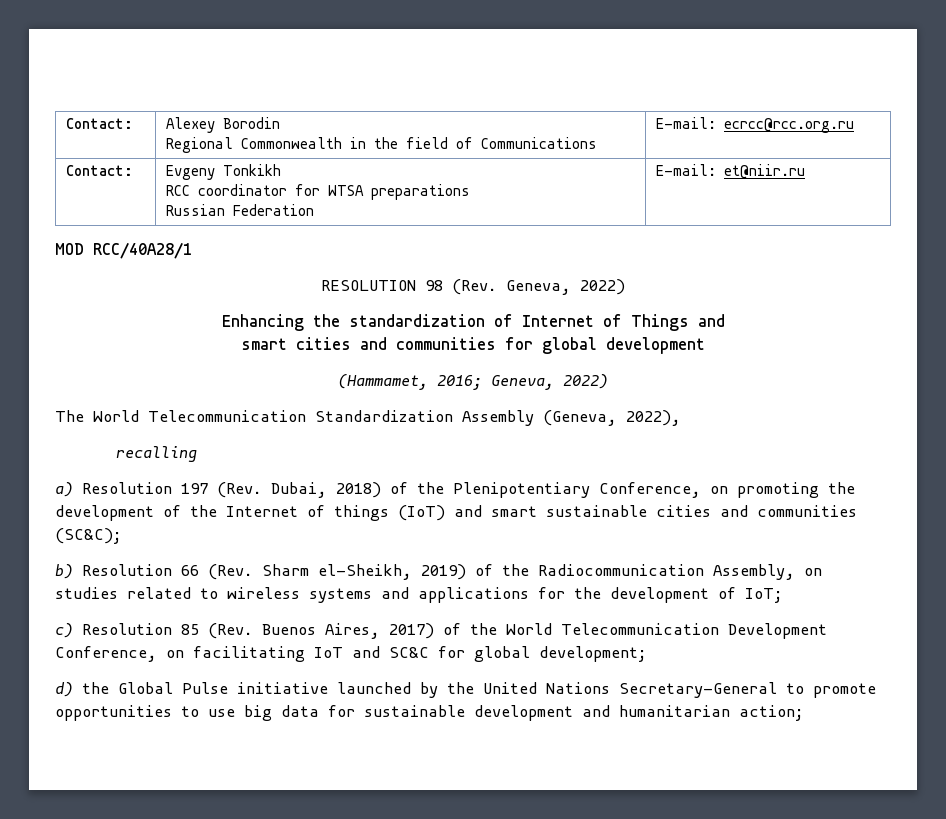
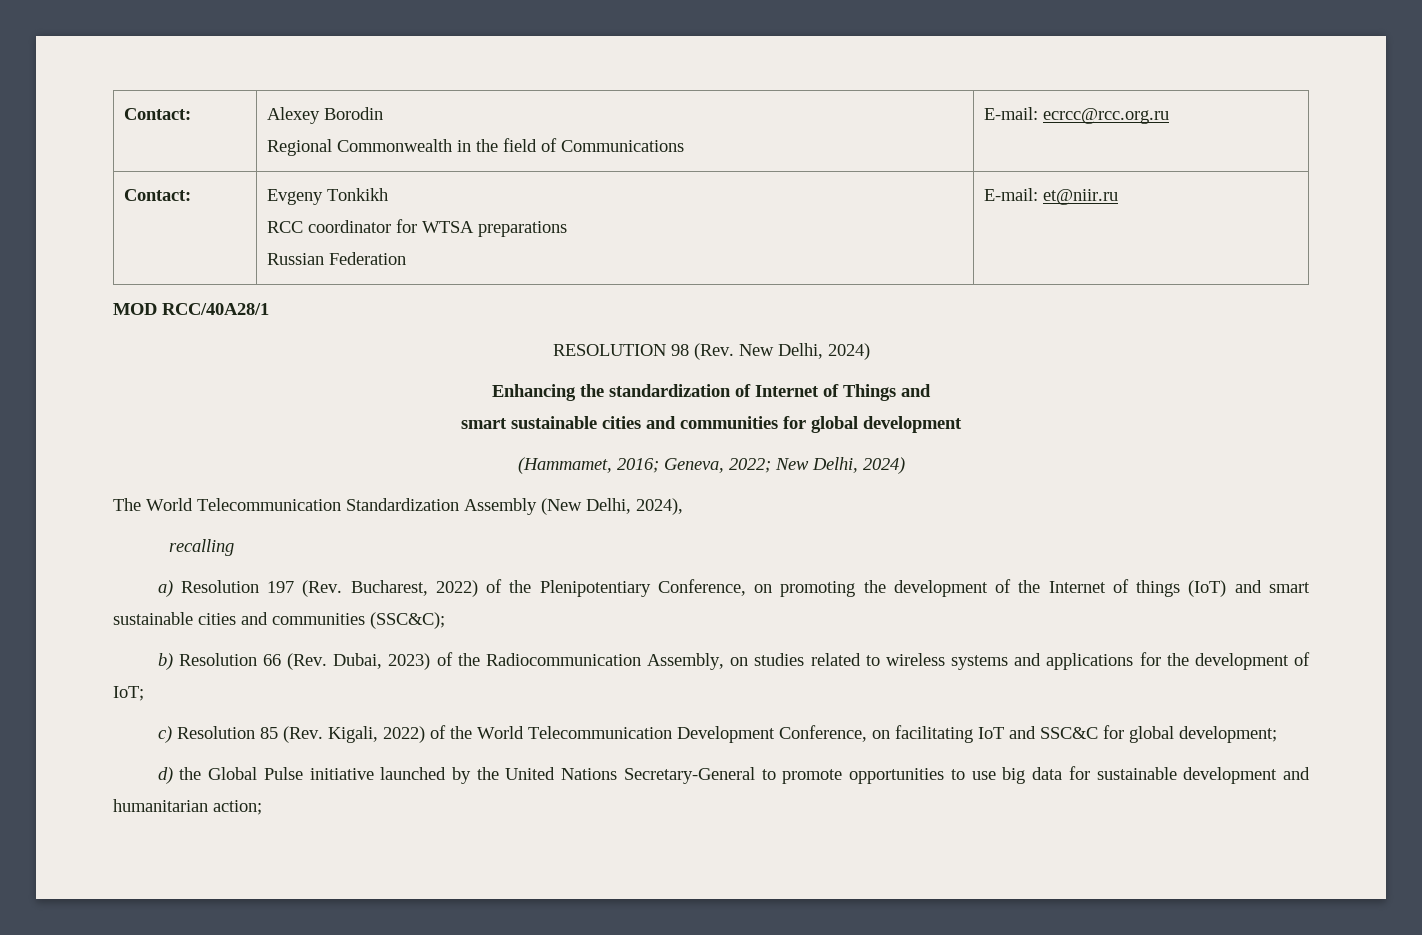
- RESOLUTION 98 (Rev. Geneva, 2022)
+ RESOLUTION 98 (Rev. New Delhi, 2024)
- smart cities and communities for global development
+ smart sustainable cities and communities for global development
- (Hammamet, 2016; Geneva, 2022)
+ (Hammamet, 2016; Geneva, 2022; New Delhi, 2024)
- The World Telecommunication Standardization Assembly (Geneva, 2022),
+ The World Telecommunication Standardization Assembly (New Delhi, 2024),
- a) Resolution 197 (Rev. Dubai, 2018) of the Plenipotentiary Conference, on promoting the development of the Internet of things (IoT) and smart sustainable cities and communities (SC&C);
+ a) Resolution 197 (Rev. Bucharest, 2022) of the Plenipotentiary Conference, on promoting the development of the Internet of things (IoT) and smart sustainable cities and communities (SSC&C);
- b) Resolution 66 (Rev. Sharm el-Sheikh, 2019) of the Radiocommunication Assembly, on studies related to wireless systems and applications for the development of IoT;
+ b) Resolution 66 (Rev. Dubai, 2023) of the Radiocommunication Assembly, on studies related to wireless systems and applications for the development of IoT;
- c) Resolution 85 (Rev. Buenos Aires, 2017) of the World Telecommunication Development Conference, on facilitating IoT and SC&C for global development;
+ c) Resolution 85 (Rev. Kigali, 2022) of the World Telecommunication Development Conference, on facilitating IoT and SSC&C for global development;

